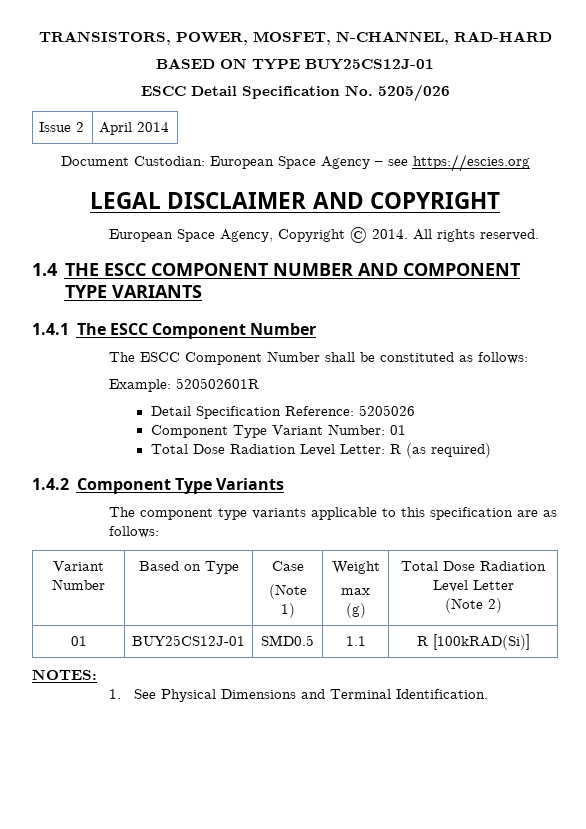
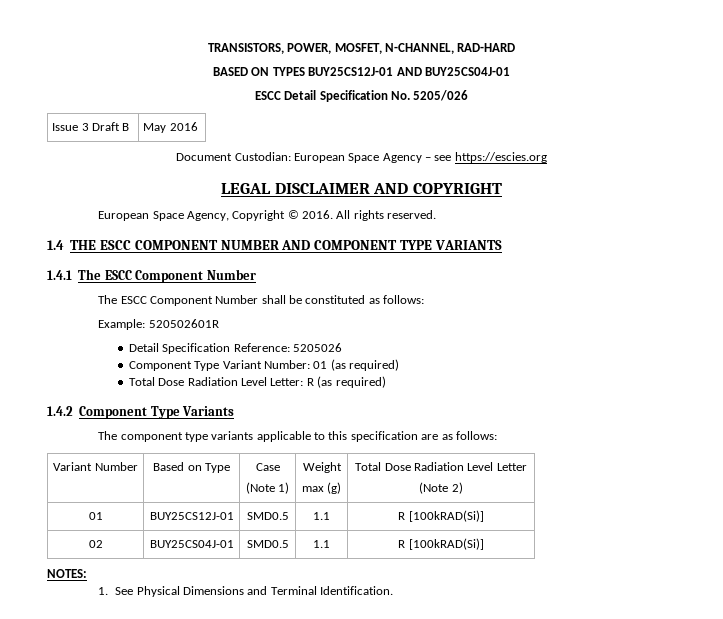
- BASED ON TYPE BUY25CS12J-01
+ BASED ON TYPES BUY25CS12J-01 AND BUY25CS04J-01
- Issue 2 | April 2014
+ Issue 3 Draft B | May 2016
- European Space Agency, Copyright © 2014.
+ European Space Agency, Copyright © 2016.
- Component Type Variant Number: 01
+ Component Type Variant Number: 01 (as required)
+ 02 | BUY25CS04J-01 | SMD0.5 | 1.1 | R [100kRAD(Si)]

